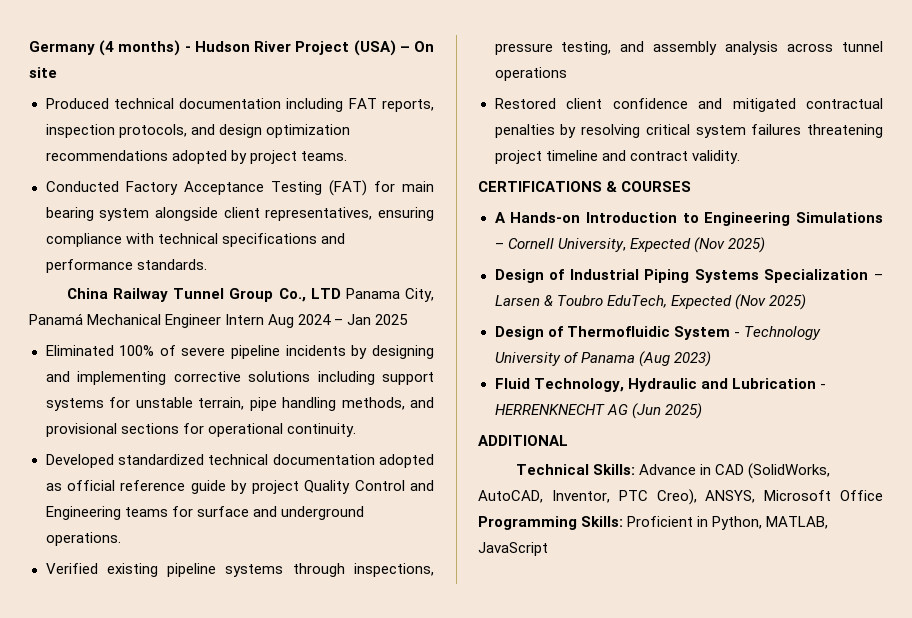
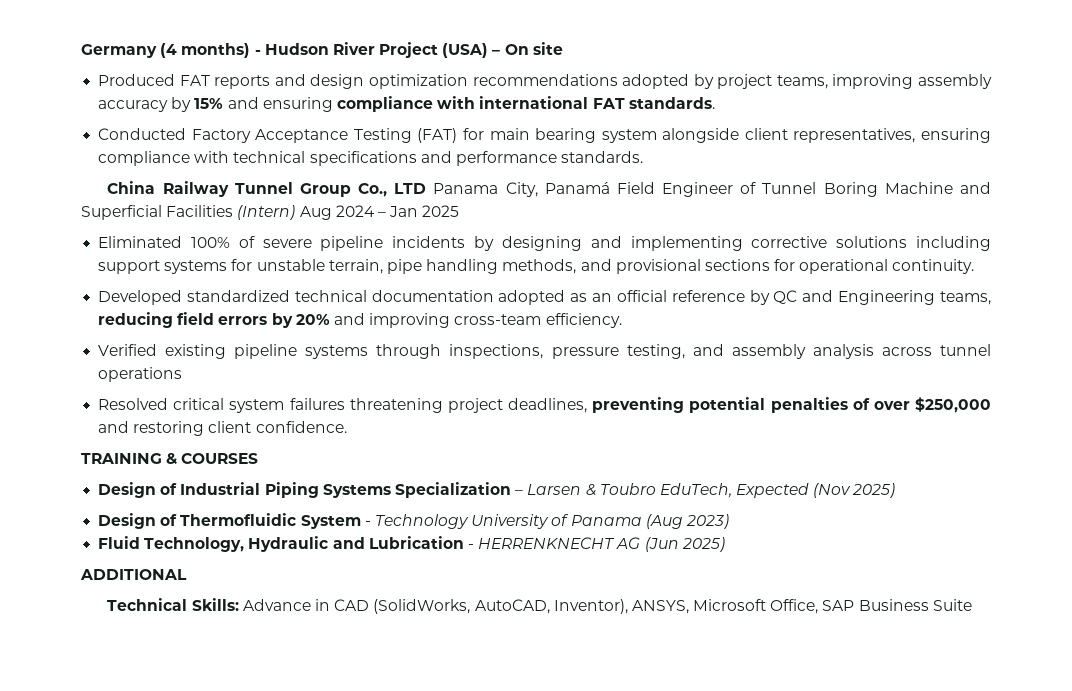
- Produced technical documentation including FAT reports, inspection protocols, and design optimization recommendations adopted by project teams.
+ Produced FAT reports and design optimization recommendations adopted by project teams, improving assembly accuracy by 15% and ensuring compliance with international FAT standards.
- China Railway Tunnel Group Co., LTD Panama City, Panamá Mechanical Engineer Intern Aug 2024 – Jan 2025
+ China Railway Tunnel Group Co., LTD Panama City, Panamá Field Engineer of Tunnel Boring Machine and Superficial Facilities (Intern) Aug 2024 – Jan 2025
- Developed standardized technical documentation adopted as official reference guide by project Quality Control and Engineering teams for surface and underground operations.
+ Developed standardized technical documentation adopted as an official reference by QC and Engineering teams, reducing field errors by 20% and improving cross-team efficiency.
- Restored client confidence and mitigated contractual penalties by resolving critical system failures threatening project timeline and contract validity.
- CERTIFICATIONS & COURSES
- A Hands-on Introduction to Engineering Simulations – Cornell University, Expected (Nov 2025)
+ Resolved critical system failures threatening project deadlines, preventing potential penalties of over $250,000 and restoring client confidence.
+ TRAINING & COURSES
- Technical Skills: Advance in CAD (SolidWorks, AutoCAD, Inventor, PTC Creo), ANSYS, Microsoft Office Programming Skills: Proficient in Python, MATLAB, JavaScript
+ Technical Skills: Advance in CAD (SolidWorks, AutoCAD, Inventor), ANSYS, Microsoft Office, SAP Business Suite

